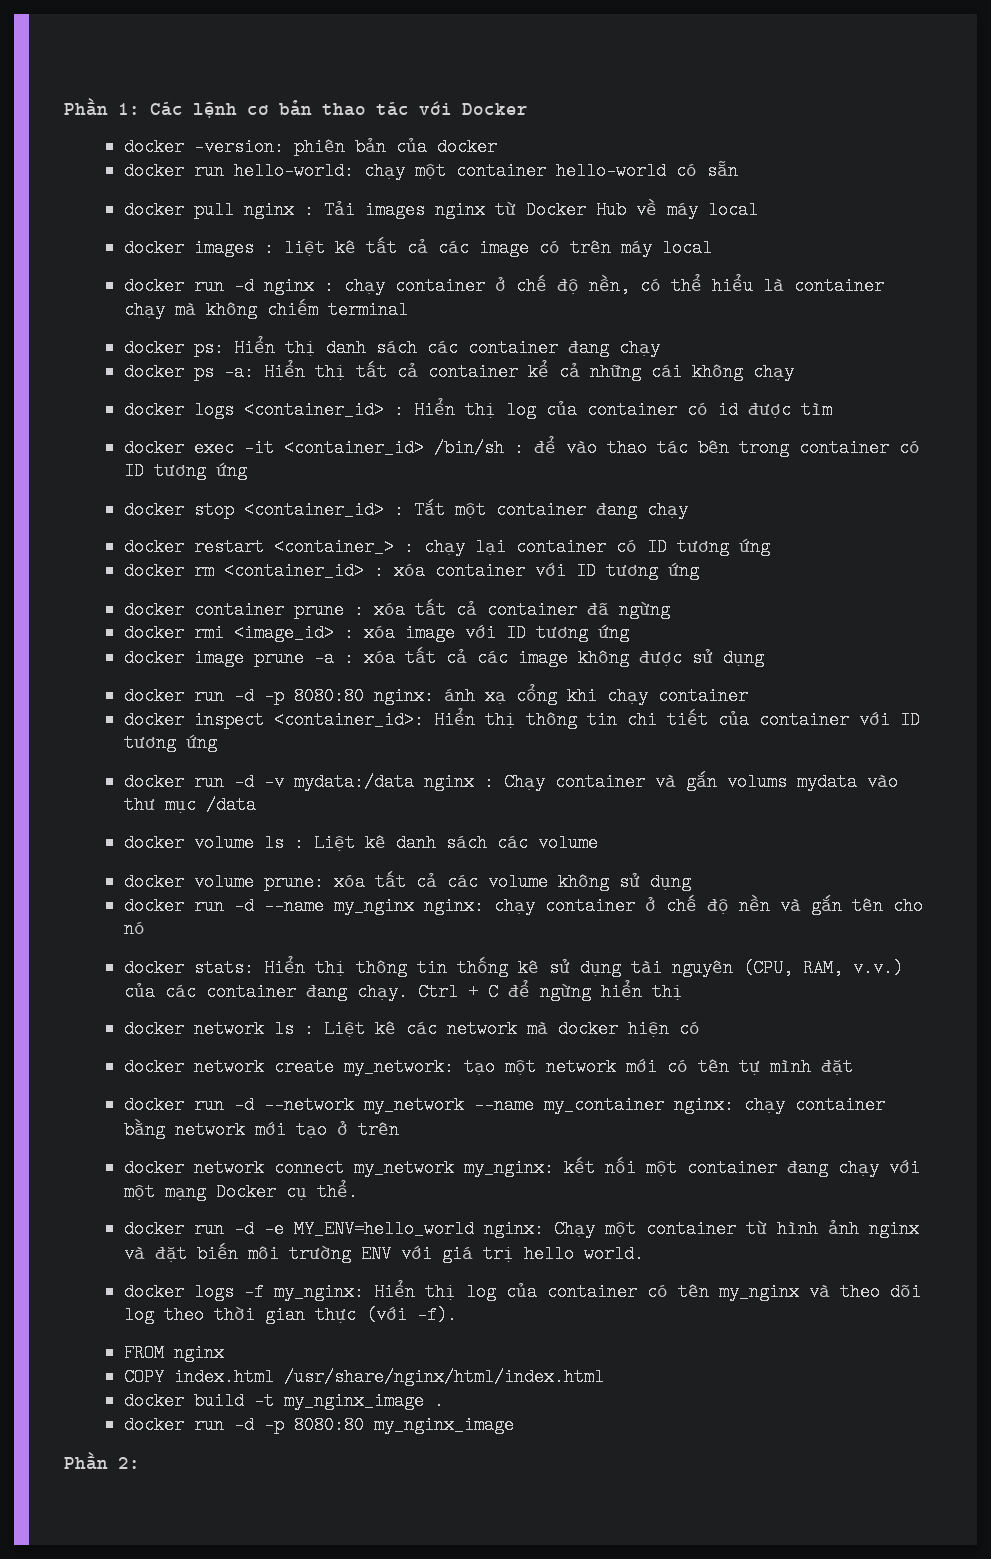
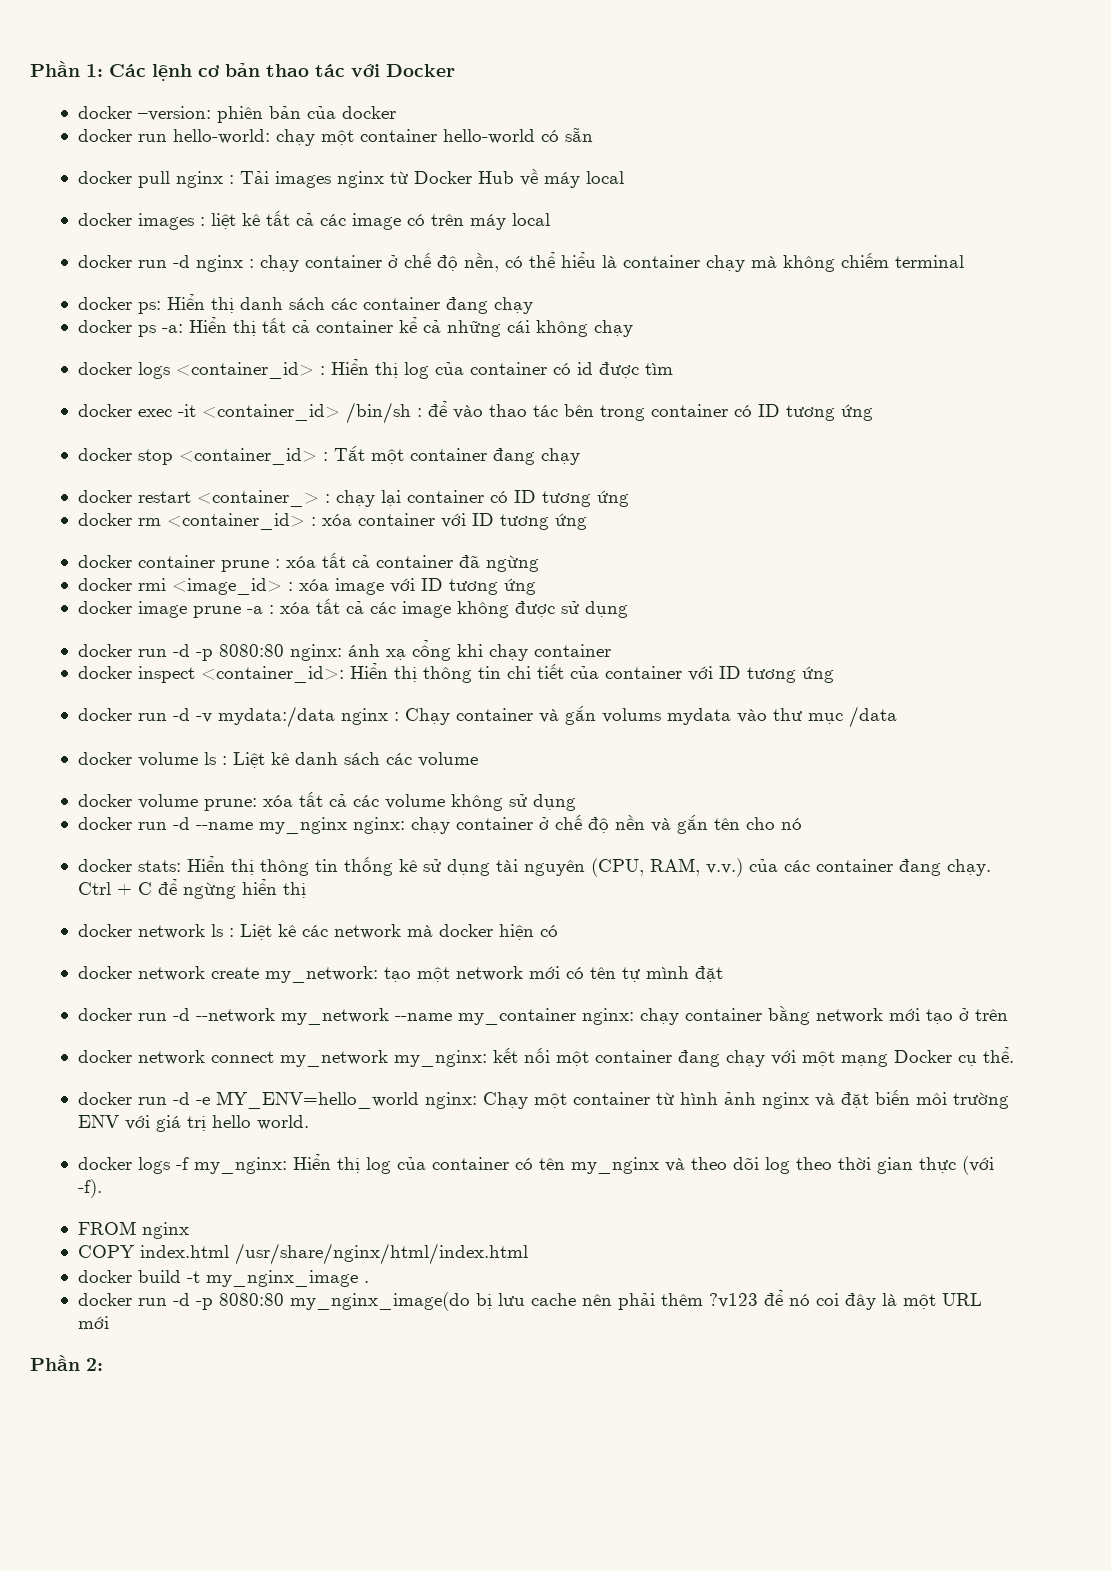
- docker run -d -p 8080:80 my_nginx_image
+ docker run -d -p 8080:80 my_nginx_image(do bị lưu cache nên phải thêm ?v123 để nó coi đây là một URL mới

